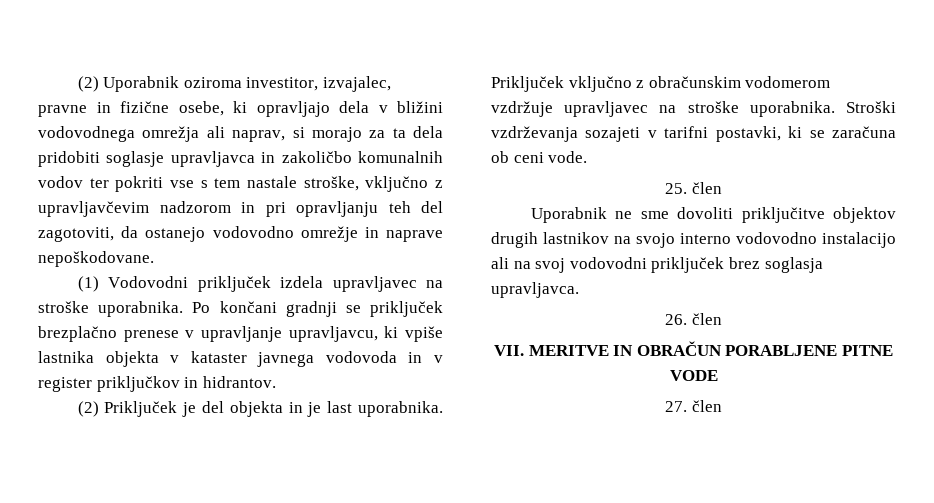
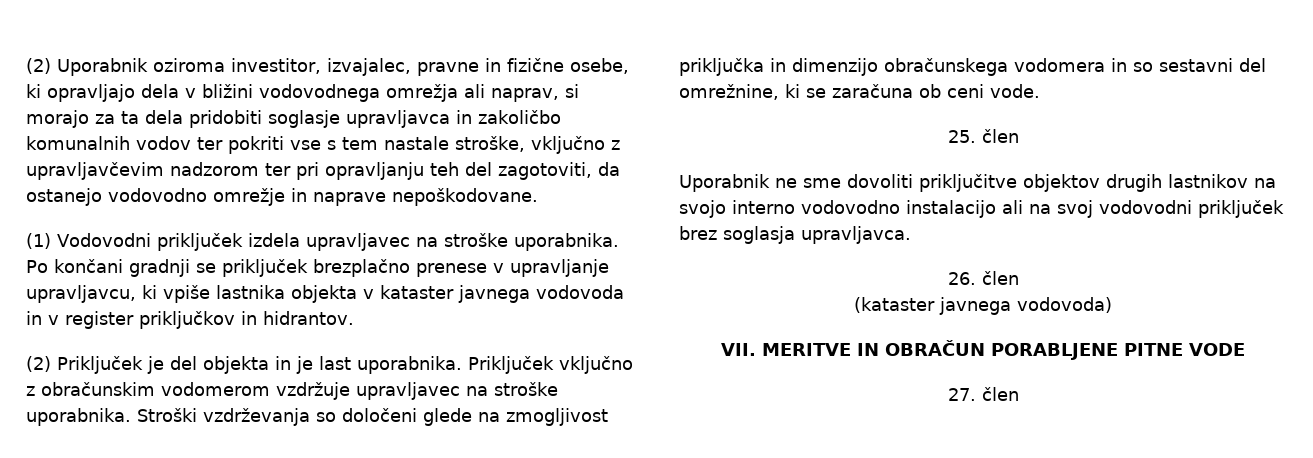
- (2) Uporabnik oziroma investitor, izvajalec, pravne in fizične osebe, ki opravljajo dela v bližini vodovodnega omrežja ali naprav, si morajo za ta dela pridobiti soglasje upravljavca in zakoličbo komunalnih vodov ter pokriti vse s tem nastale stroške, vključno z upravljavčevim nadzorom in pri opravljanju teh del zagotoviti, da ostanejo vodovodno omrežje in naprave nepoškodovane.
+ (2) Uporabnik oziroma investitor, izvajalec, pravne in fizične osebe, ki opravljajo dela v bližini vodovodnega omrežja ali naprav, si morajo za ta dela pridobiti soglasje upravljavca in zakoličbo komunalnih vodov ter pokriti vse s tem nastale stroške, vključno z upravljavčevim nadzorom ter pri opravljanju teh del zagotoviti, da ostanejo vodovodno omrežje in naprave nepoškodovane.
- Stroški vzdrževanja sozajeti v tarifni postavki, ki se zaračuna ob ceni vode.
+ Stroški vzdrževanja so določeni glede na zmogljivost priključka in dimenzijo obračunskega vodomera in so sestavni del omrežnine, ki se zaračuna ob ceni vode.
+ (kataster javnega vodovoda)

